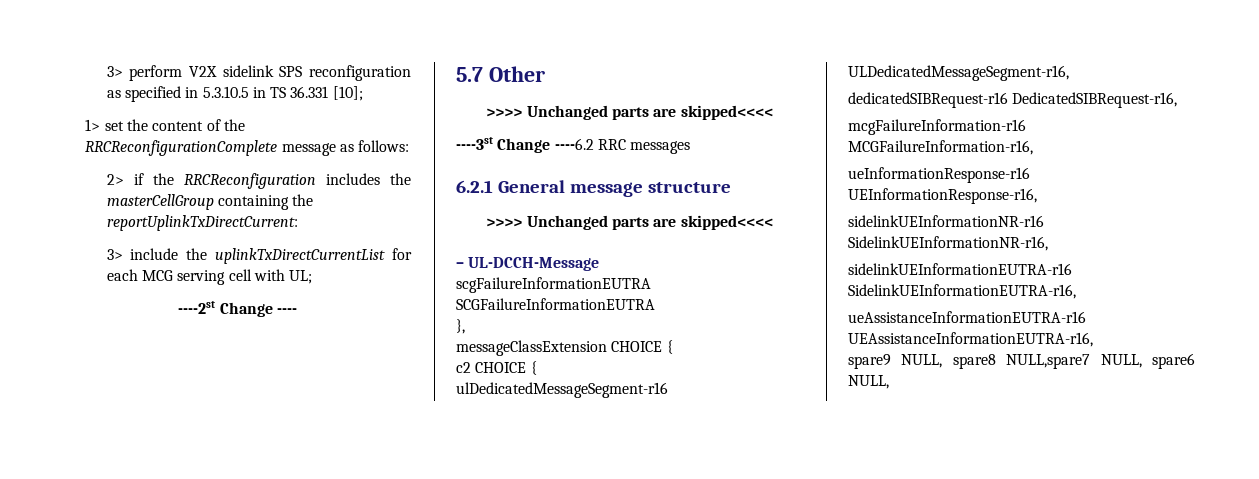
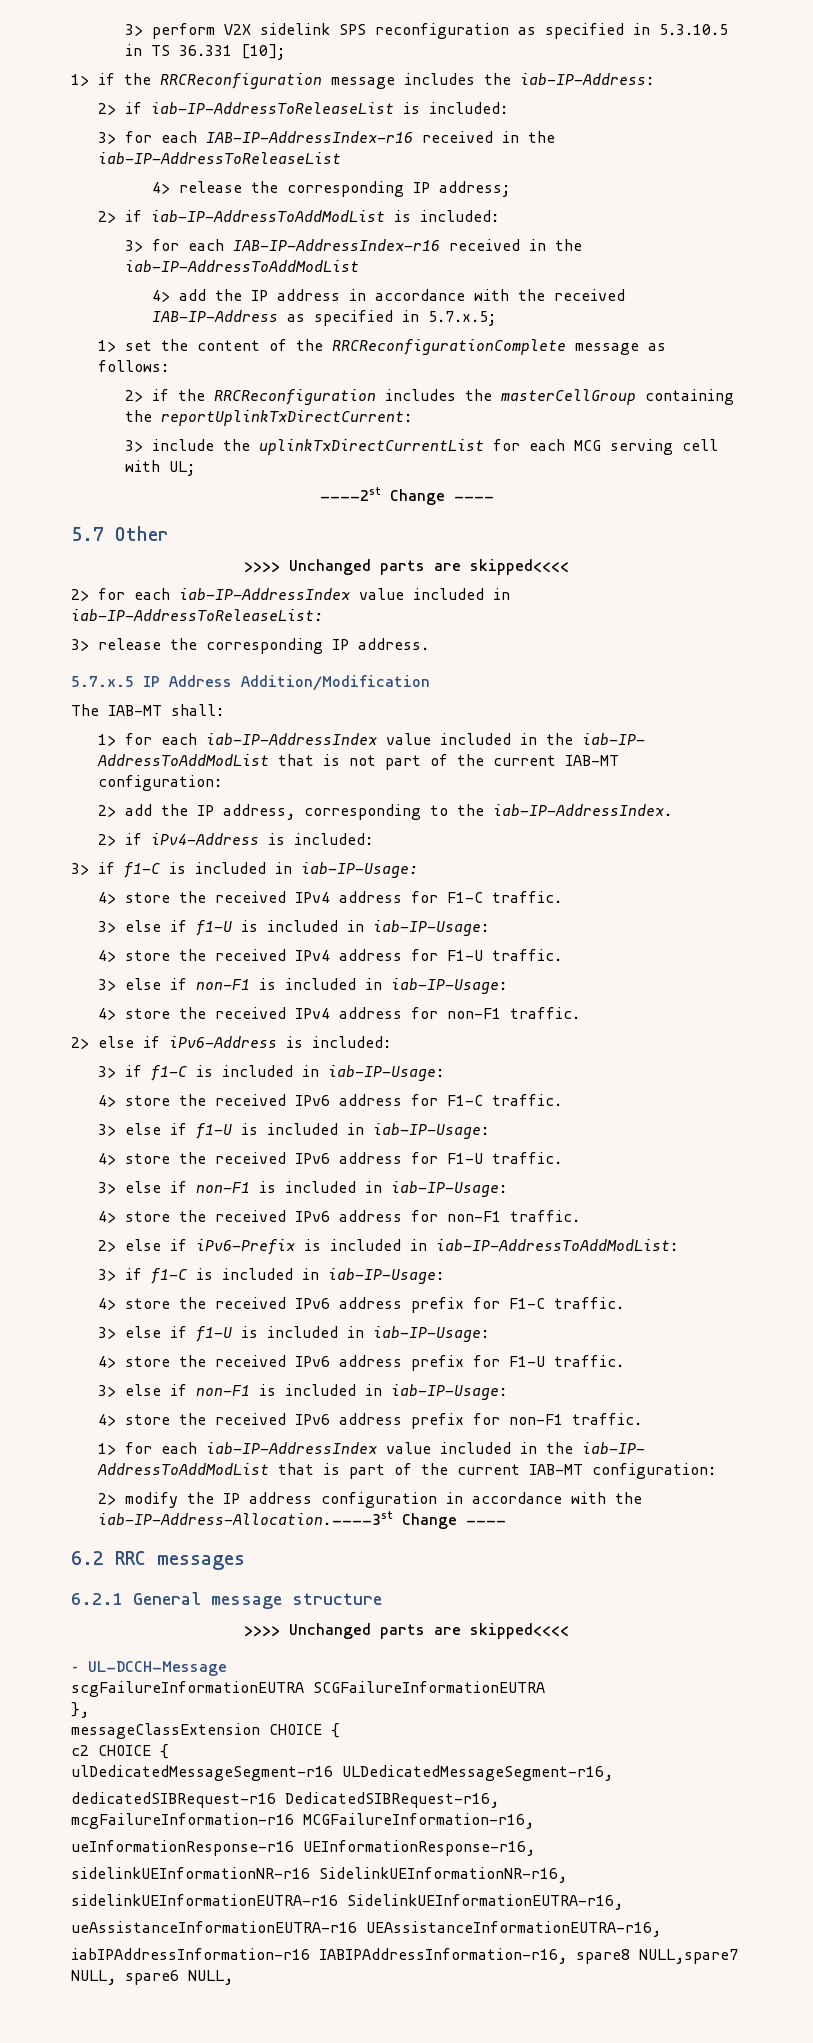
+ 1> if the RRCReconfiguration message includes the iab-IP-Address:
+ 2> if iab-IP-AddressToReleaseList is included:
+ 3> for each IAB-IP-AddressIndex-r16 received in the iab-IP-AddressToReleaseList
+ 4> release the corresponding IP address;
+ 2> if iab-IP-AddressToAddModList is included:
+ 3> for each IAB-IP-AddressIndex-r16 received in the iab-IP-AddressToAddModList
+ 4> add the IP address in accordance with the received IAB-IP-Address as specified in 5.7.x.5;
- ----3st Change ----6.2 RRC messages
+ 2> for each iab-IP-AddressIndex value included in iab-IP-AddressToReleaseList:
+ 3> release the corresponding IP address.
+ 5.7.x.5 IP Address Addition/Modification
+ The IAB-MT shall:
+ 1> for each iab-IP-AddressIndex value included in the iab-IP- AddressToAddModList that is not part of the current IAB-MT configuration:
+ 2> add the IP address, corresponding to the iab-IP-AddressIndex.
+ 2> if iPv4-Address is included:
+ 3> if f1-C is included in iab-IP-Usage:
+ 4> store the received IPv4 address for F1-C traffic.
+ 3> else if f1-U is included in iab-IP-Usage:
+ 4> store the received IPv4 address for F1-U traffic.
+ 3> else if non-F1 is included in iab-IP-Usage:
+ 4> store the received IPv4 address for non-F1 traffic.
+ 2> else if iPv6-Address is included:
+ 3> if f1-C is included in iab-IP-Usage:
+ 4> store the received IPv6 address for F1-C traffic.
+ 3> else if f1-U is included in iab-IP-Usage:
+ 4> store the received IPv6 address for F1-U traffic.
+ 3> else if non-F1 is included in iab-IP-Usage:
+ 4> store the received IPv6 address for non-F1 traffic.
+ 2> else if iPv6-Prefix is included in iab-IP-AddressToAddModList:
+ 3> if f1-C is included in iab-IP-Usage:
+ 4> store the received IPv6 address prefix for F1-C traffic.
+ 3> else if f1-U is included in iab-IP-Usage:
+ 4> store the received IPv6 address prefix for F1-U traffic.
+ 3> else if non-F1 is included in iab-IP-Usage:
+ 4> store the received IPv6 address prefix for non-F1 traffic.
+ 1> for each iab-IP-AddressIndex value included in the iab-IP- AddressToAddModList that is part of the current IAB-MT configuration:
+ 2> modify the IP address configuration in accordance with the iab-IP-Address-Allocation.----3st Change ----
+ 6.2 RRC messages
- spare9 NULL, spare8 NULL,spare7 NULL, spare6 NULL,
+ iabIPAddressInformation-r16 IABIPAddressInformation-r16, spare8 NULL,spare7 NULL, spare6 NULL,

